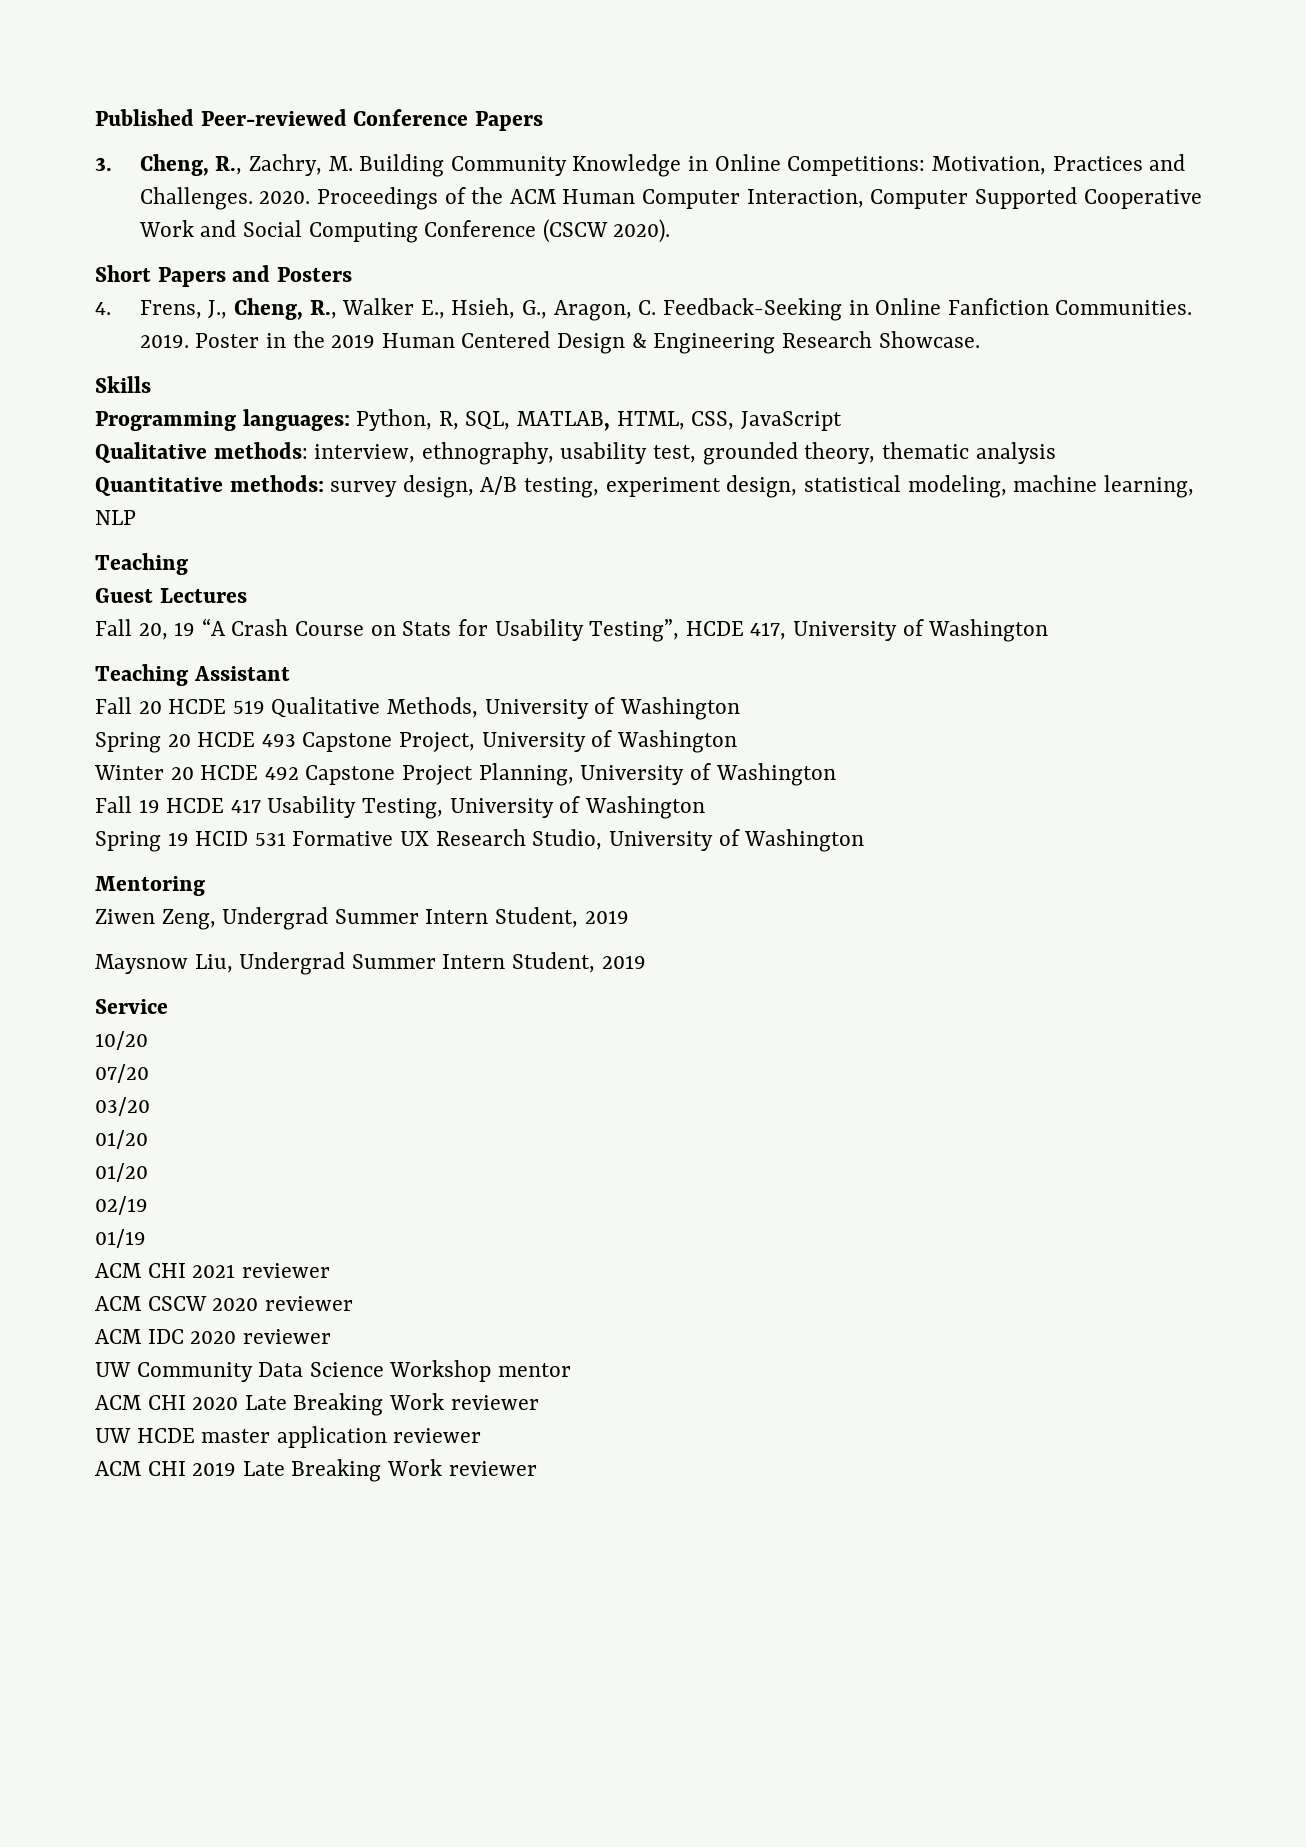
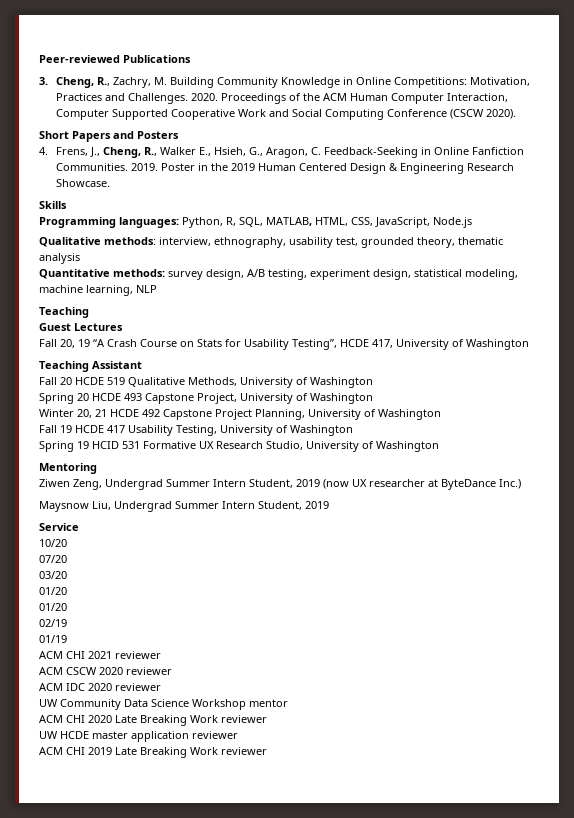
- Published Peer-reviewed Conference Papers
+ Peer-reviewed Publications
- Programming languages: Python, R, SQL, MATLAB, HTML, CSS, JavaScript
+ Programming languages: Python, R, SQL, MATLAB, HTML, CSS, JavaScript, Node.js
- Winter 20 HCDE 492 Capstone Project Planning, University of Washington
+ Winter 20, 21 HCDE 492 Capstone Project Planning, University of Washington
- Ziwen Zeng, Undergrad Summer Intern Student, 2019
+ Ziwen Zeng, Undergrad Summer Intern Student, 2019 (now UX researcher at ByteDance Inc.)

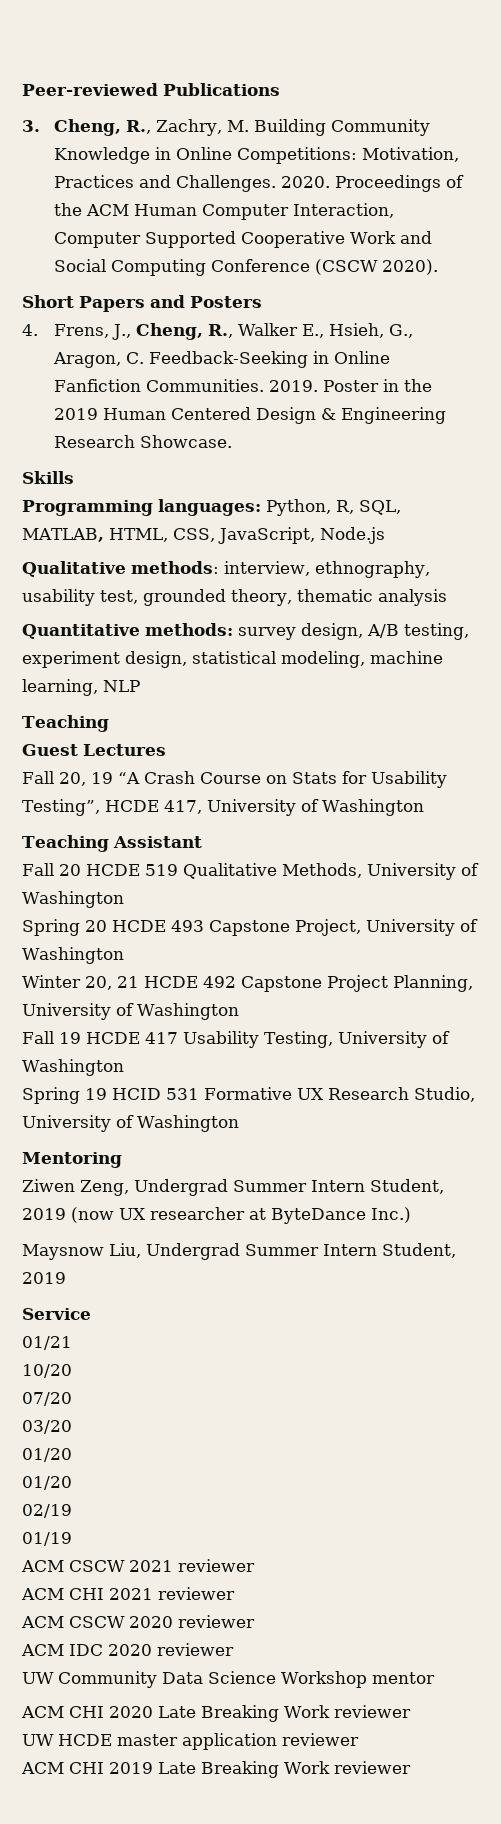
+ 01/21
+ ACM CSCW 2021 reviewer

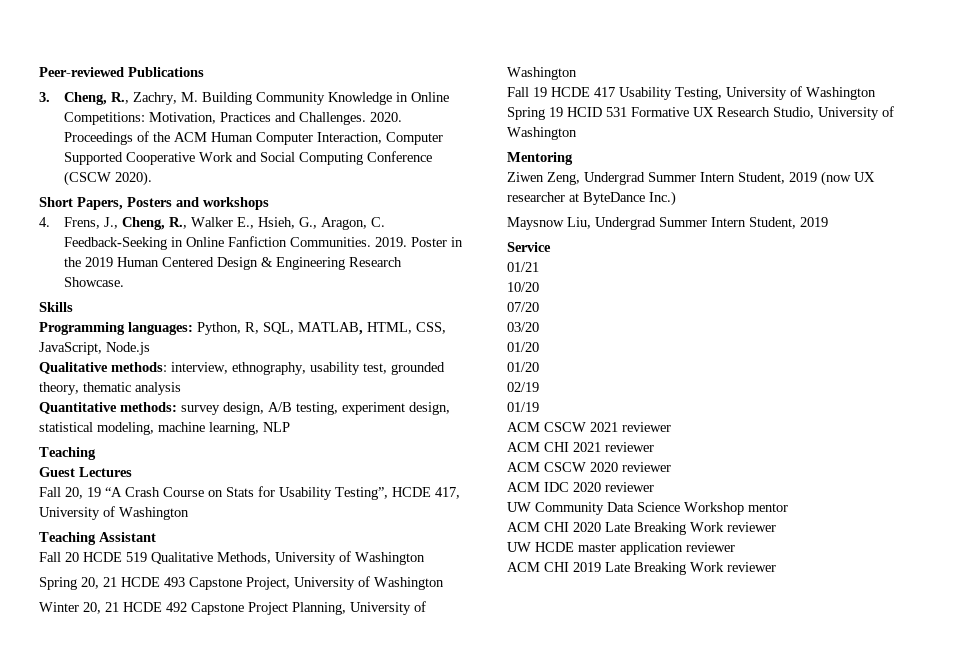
- Short Papers and Posters
+ Short Papers, Posters and workshops
- Spring 20 HCDE 493 Capstone Project, University of Washington
+ Spring 20, 21 HCDE 493 Capstone Project, University of Washington

